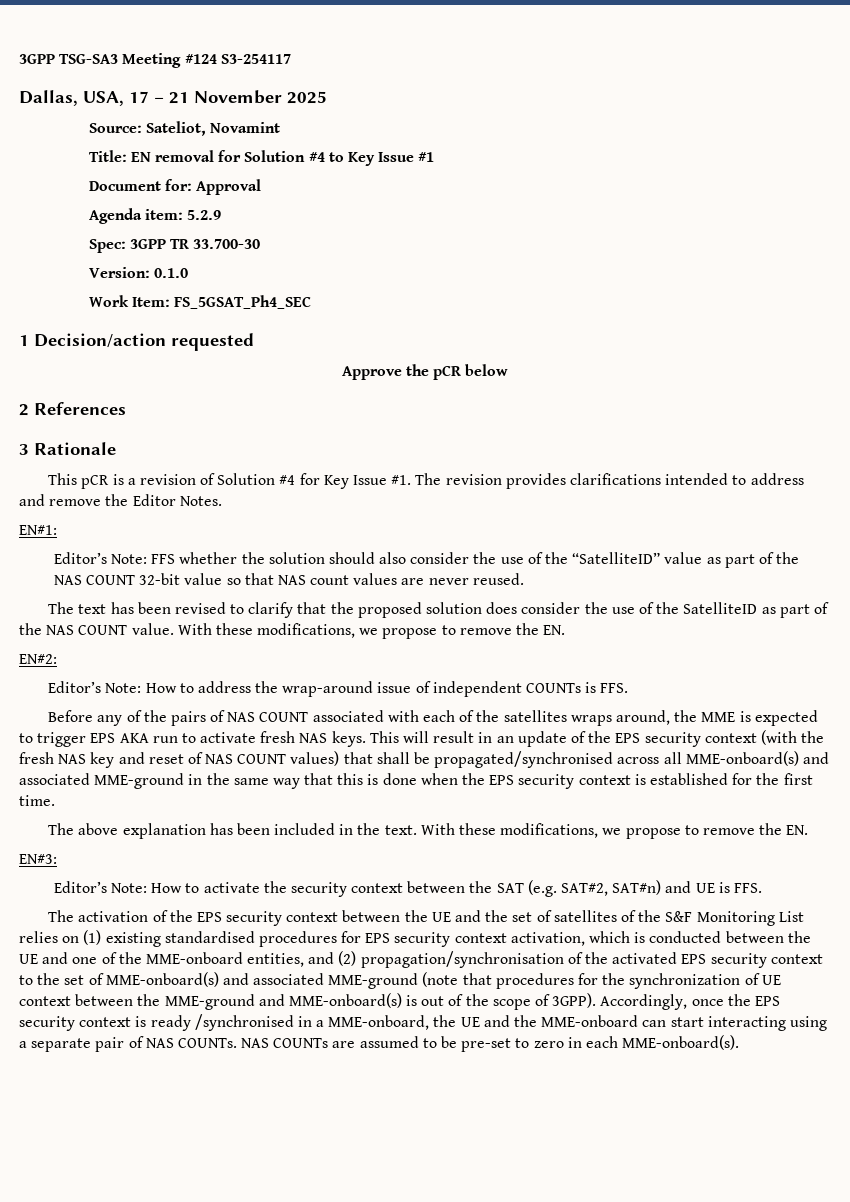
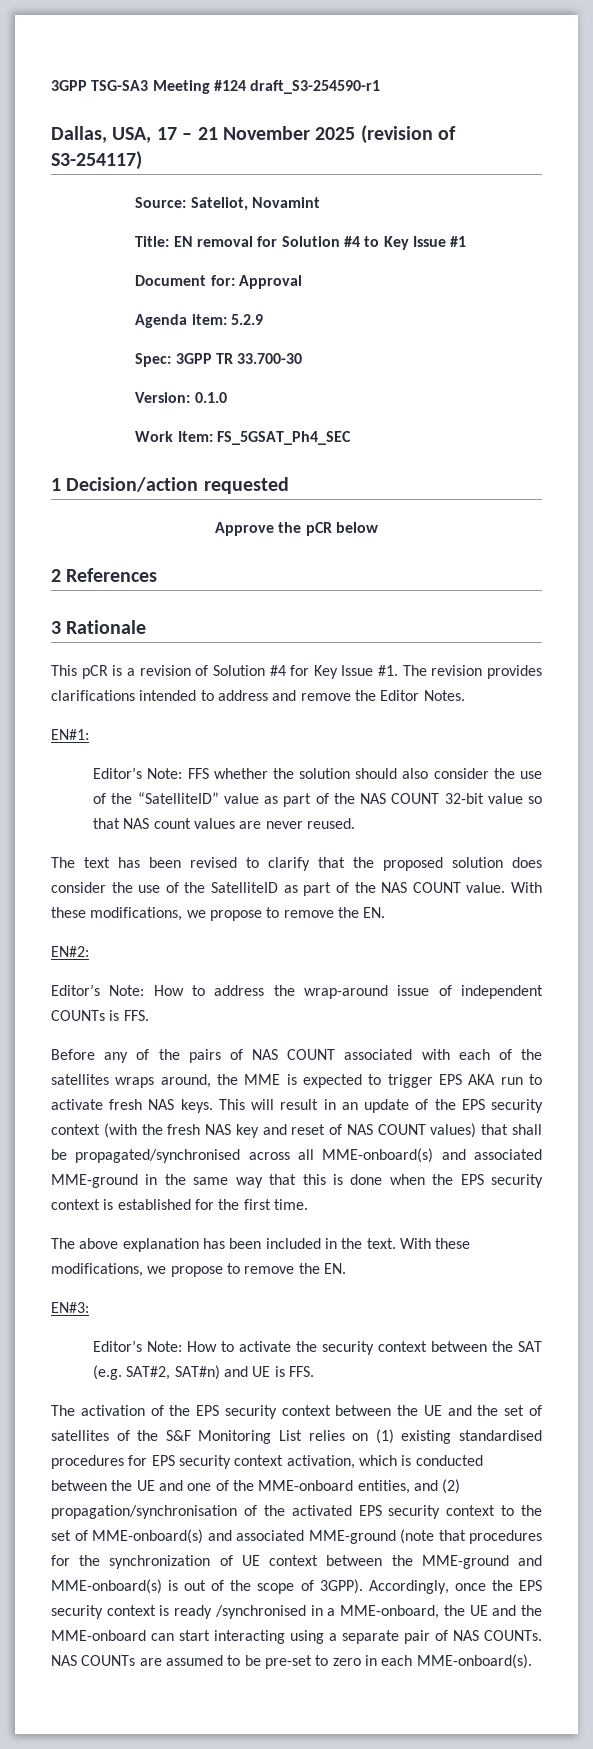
- 3GPP TSG-SA3 Meeting #124 S3-254117
+ 3GPP TSG-SA3 Meeting #124 draft_S3-254590-r1
- Dallas, USA, 17 – 21 November 2025
+ Dallas, USA, 17 – 21 November 2025 (revision of S3-254117)

